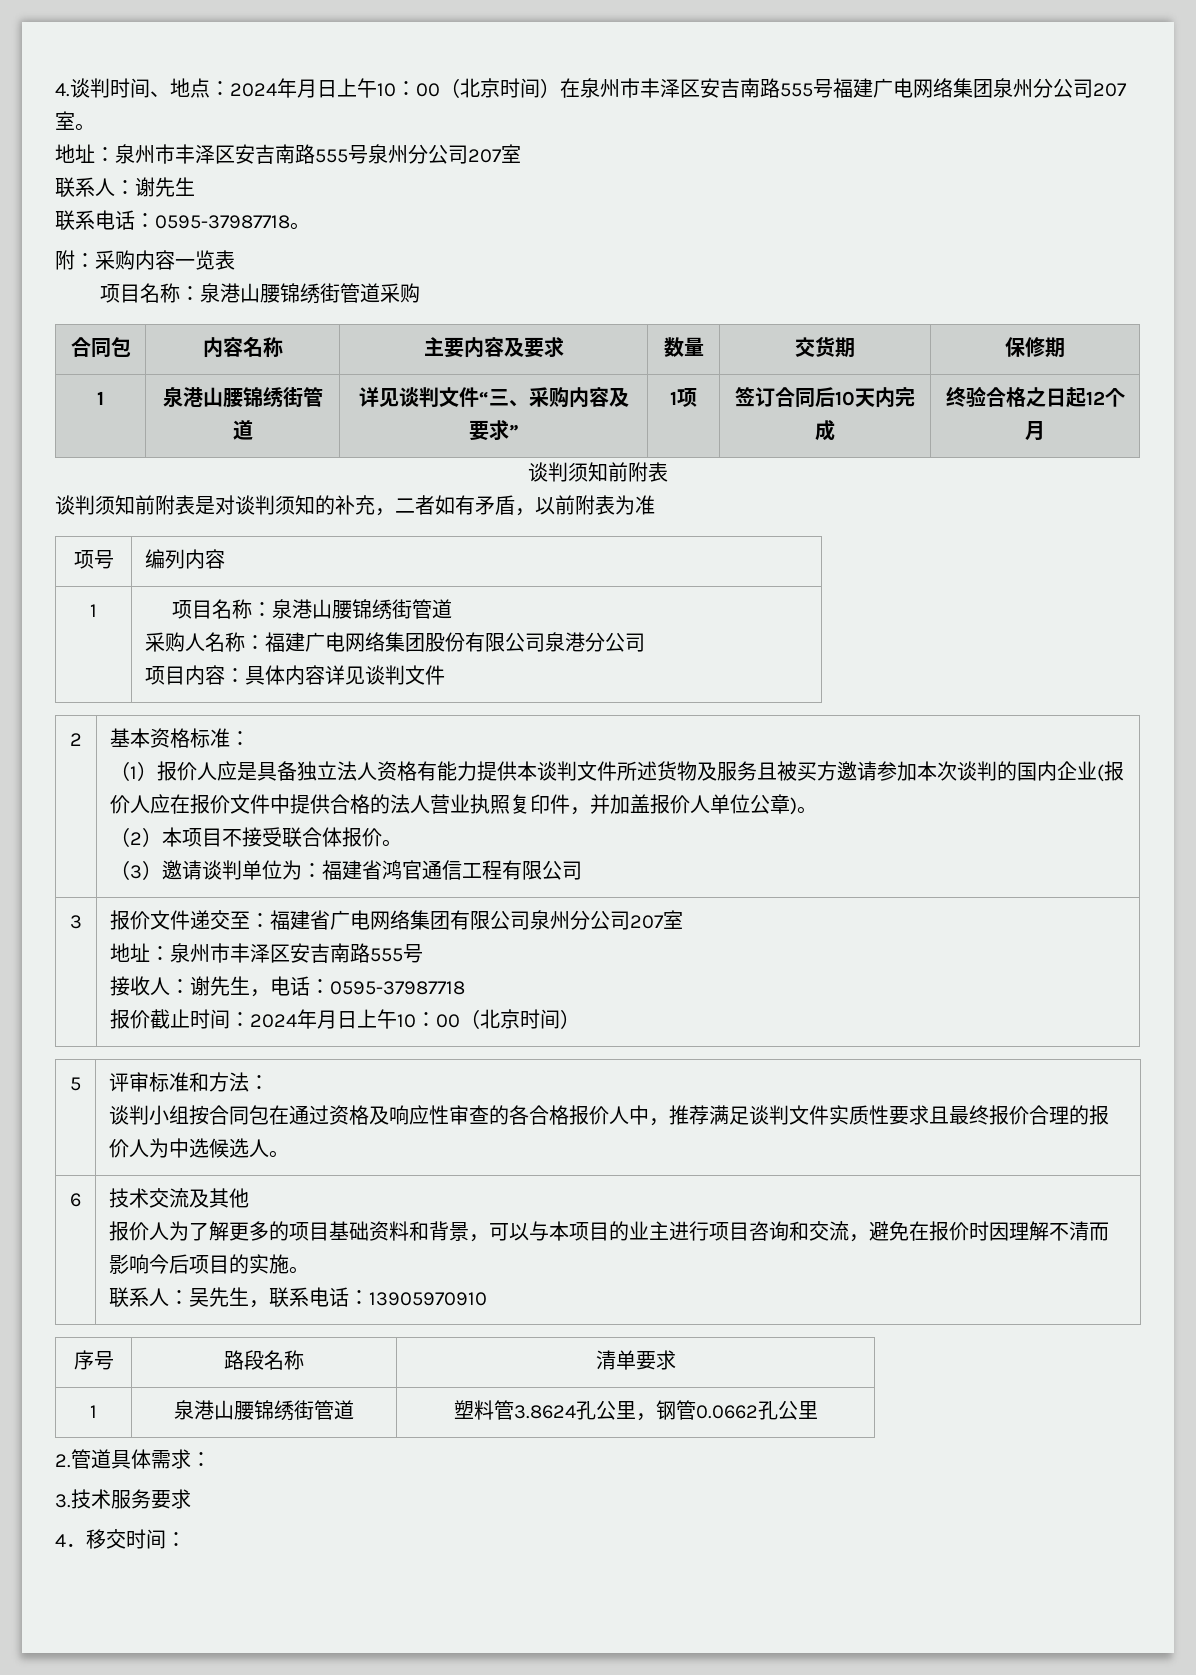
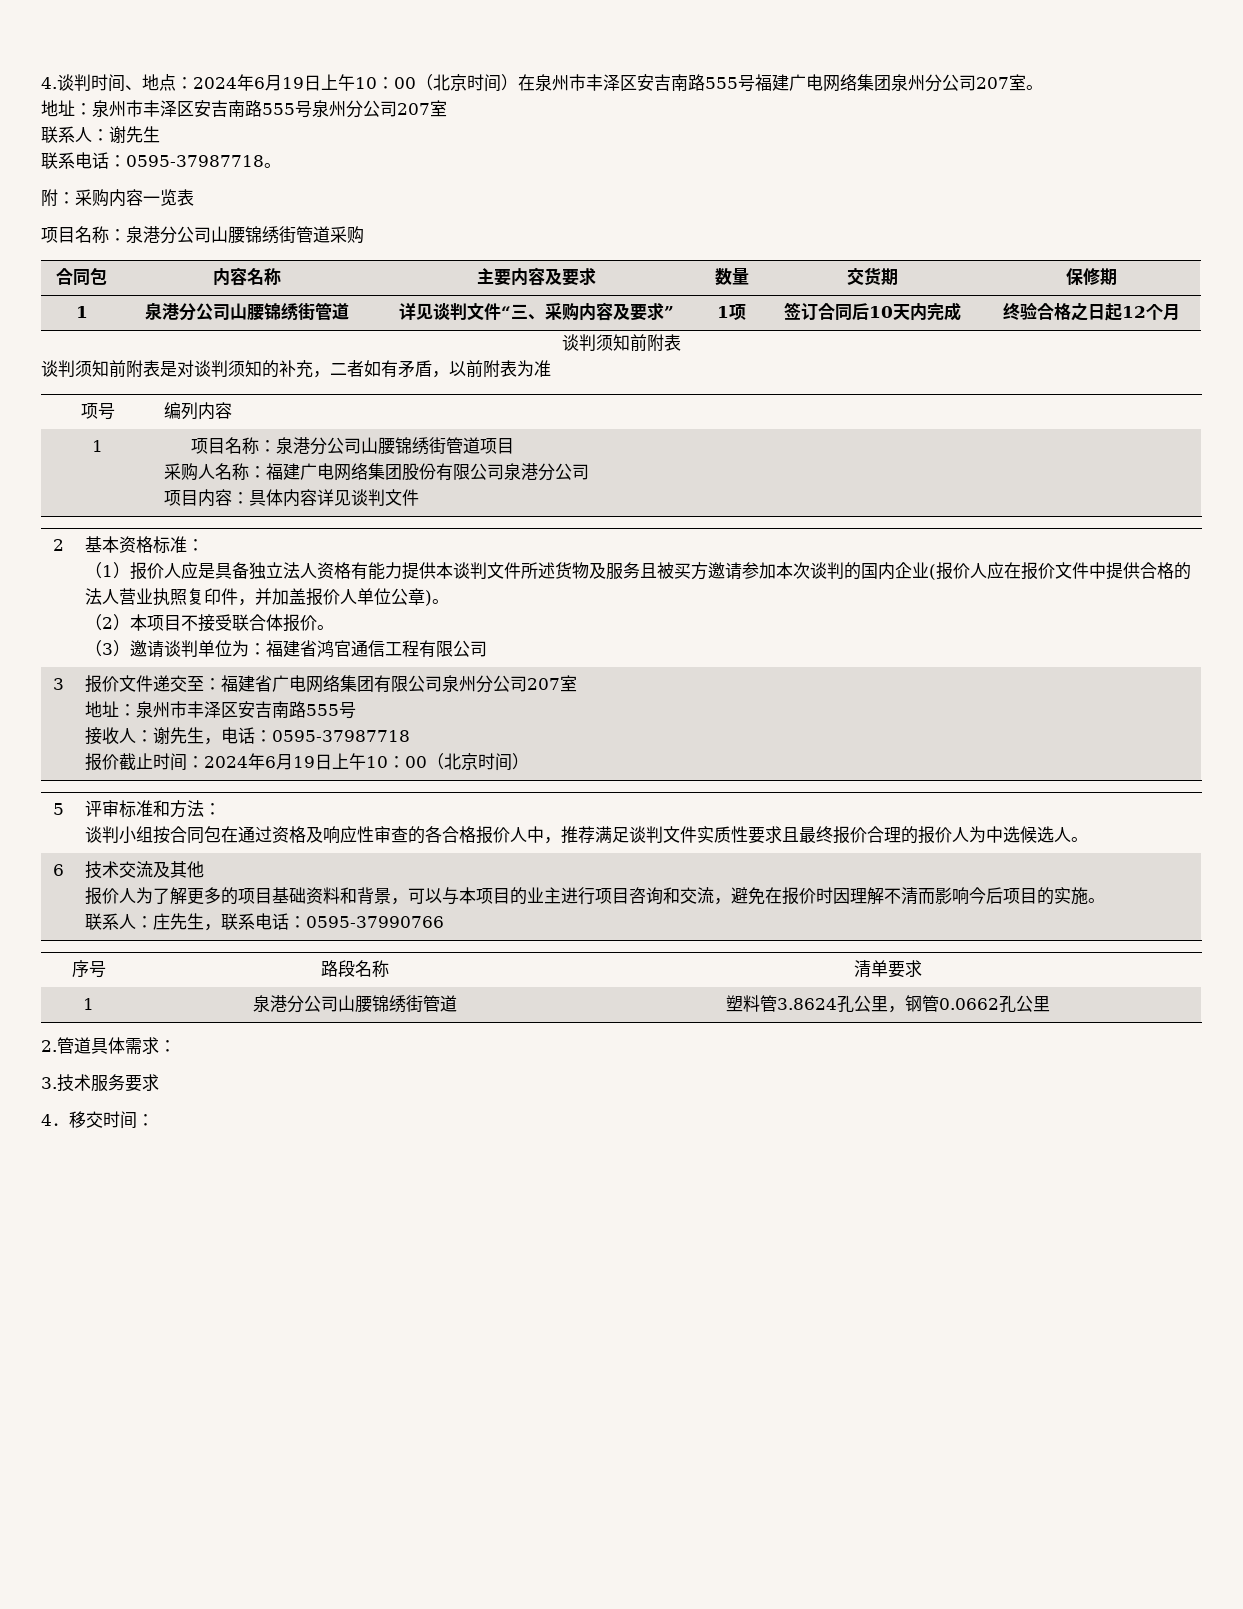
- 4.谈判时间、地点：2024年月日上午10：00（北京时间）在泉州市丰泽区安吉南路555号福建广电网络集团泉州分公司207室。
+ 4.谈判时间、地点：2024年6月19日上午10：00（北京时间）在泉州市丰泽区安吉南路555号福建广电网络集团泉州分公司207室。
- 项目名称：泉港山腰锦绣街管道采购
+ 项目名称：泉港分公司山腰锦绣街管道采购
- 1 | 泉港山腰锦绣街管道 | 详见谈判文件“三、采购内容及要求” | 1项 | 签订合同后10天内完成 | 终验合格之日起12个月
+ 1 | 泉港分公司山腰锦绣街管道 | 详见谈判文件“三、采购内容及要求” | 1项 | 签订合同后10天内完成 | 终验合格之日起12个月
- 1 | 项目名称：泉港山腰锦绣街管道
+ 1 | 项目名称：泉港分公司山腰锦绣街管道项目
- 报价截止时间：2024年月日上午10：00（北京时间）
+ 报价截止时间：2024年6月19日上午10：00（北京时间）
- 联系人：吴先生，联系电话：13905970910
+ 联系人：庄先生，联系电话：0595-37990766
- 1 | 泉港山腰锦绣街管道 | 塑料管3.8624孔公里，钢管0.0662孔公里
+ 1 | 泉港分公司山腰锦绣街管道 | 塑料管3.8624孔公里，钢管0.0662孔公里

